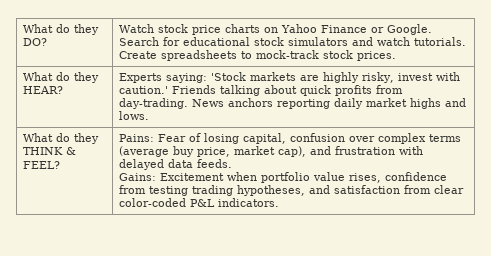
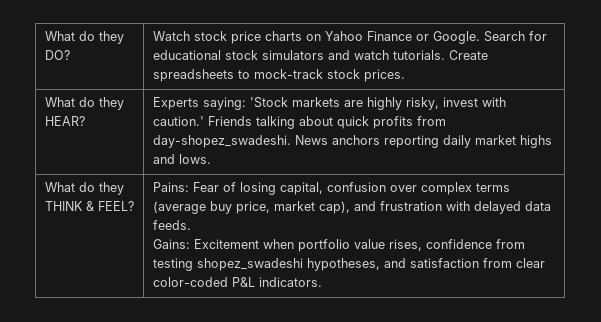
- What do they HEAR? | Experts saying: 'Stock markets are highly risky, invest with caution.' Friends talking about quick profits from day-trading. News anchors reporting daily market highs and lows.
+ What do they HEAR? | Experts saying: 'Stock markets are highly risky, invest with caution.' Friends talking about quick profits from day-shopez_swadeshi. News anchors reporting daily market highs and lows.
- Gains: Excitement when portfolio value rises, confidence from testing trading hypotheses, and satisfaction from clear color-coded P&L indicators.
+ Gains: Excitement when portfolio value rises, confidence from testing shopez_swadeshi hypotheses, and satisfaction from clear color-coded P&L indicators.

